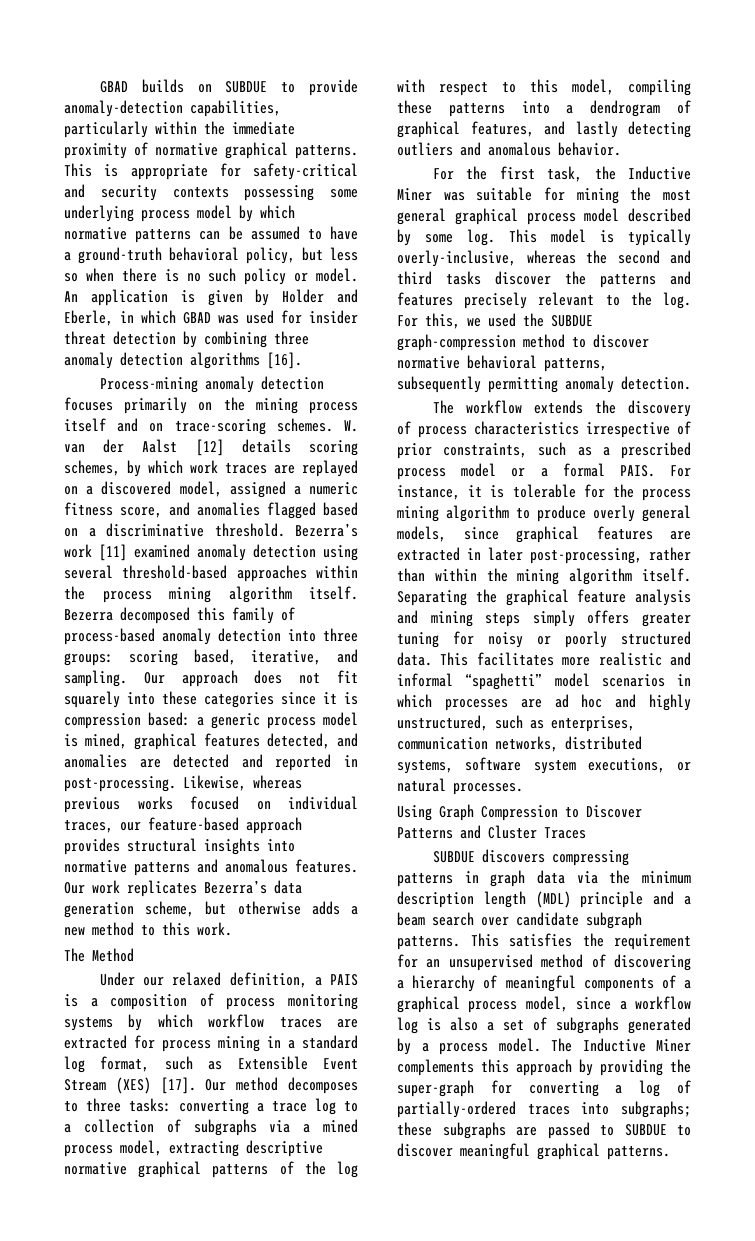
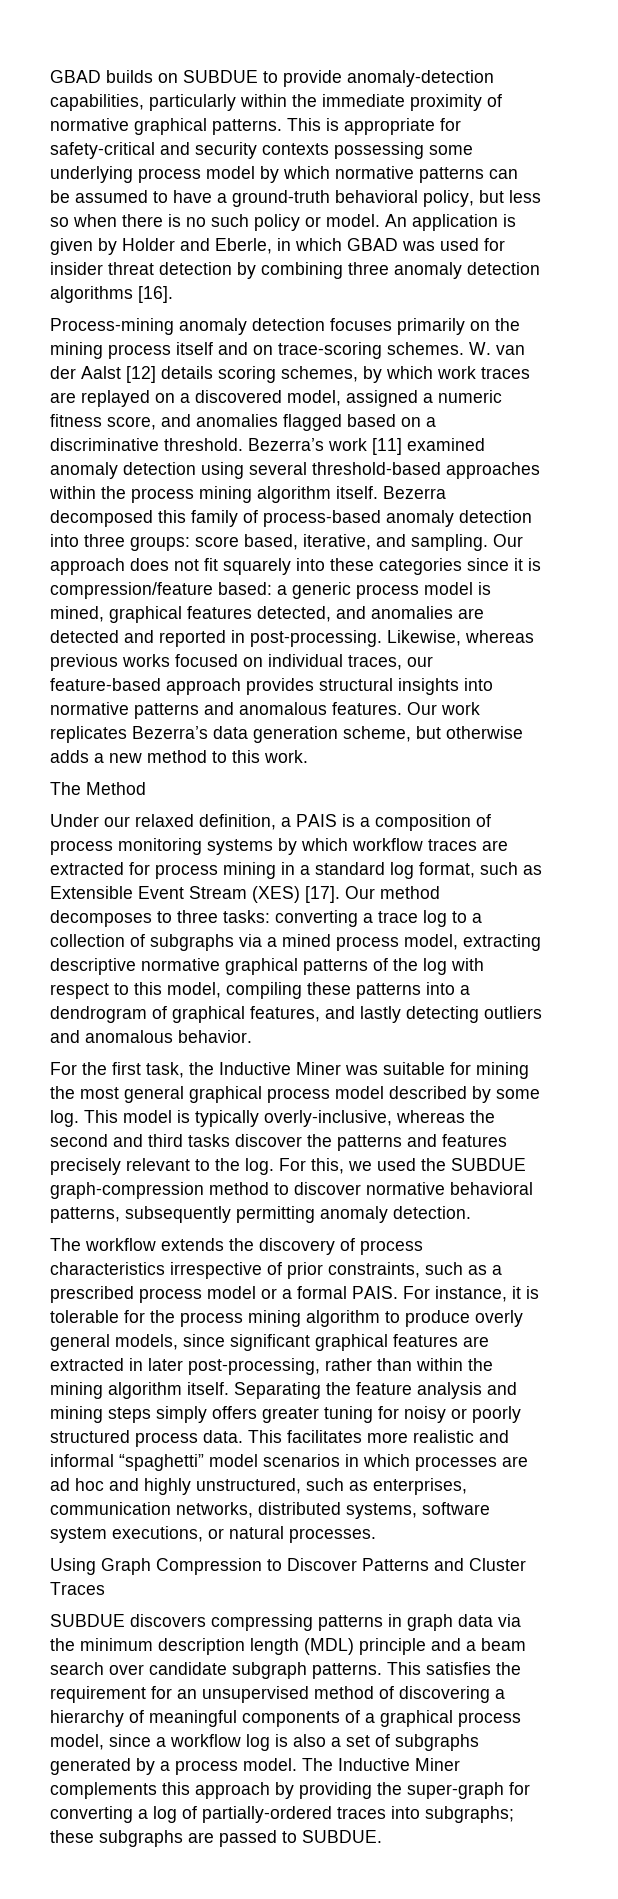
- Bezerra decomposed this family of process-based anomaly detection into three groups: scoring based, iterative, and sampling.
+ Bezerra decomposed this family of process-based anomaly detection into three groups: score based, iterative, and sampling.
- Our approach does not fit squarely into these categories since it is compression based: a generic process model is mined, graphical features detected, and anomalies are detected and reported in post-processing.
+ Our approach does not fit squarely into these categories since it is compression/feature based: a generic process model is mined, graphical features detected, and anomalies are detected and reported in post-processing.
- For instance, it is tolerable for the process mining algorithm to produce overly general models, since graphical features are extracted in later post-processing, rather than within the mining algorithm itself.
+ For instance, it is tolerable for the process mining algorithm to produce overly general models, since significant graphical features are extracted in later post-processing, rather than within the mining algorithm itself.
- Separating the graphical feature analysis and mining steps simply offers greater tuning for noisy or poorly structured data.
+ Separating the feature analysis and mining steps simply offers greater tuning for noisy or poorly structured process data.
- The Inductive Miner complements this approach by providing the super-graph for converting a log of partially-ordered traces into subgraphs; these subgraphs are passed to SUBDUE to discover meaningful graphical patterns.
+ The Inductive Miner complements this approach by providing the super-graph for converting a log of partially-ordered traces into subgraphs; these subgraphs are passed to SUBDUE.

